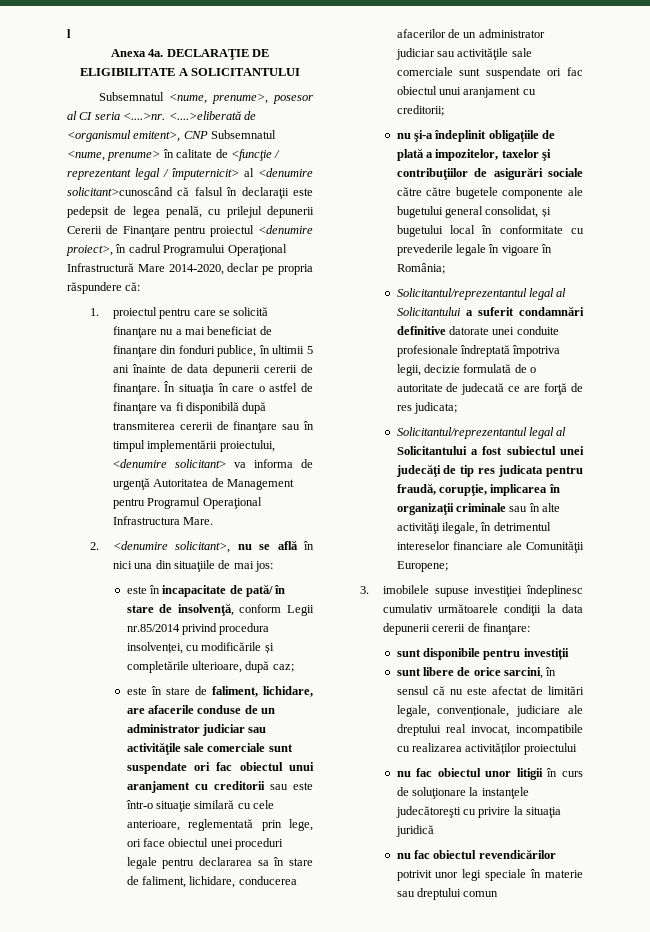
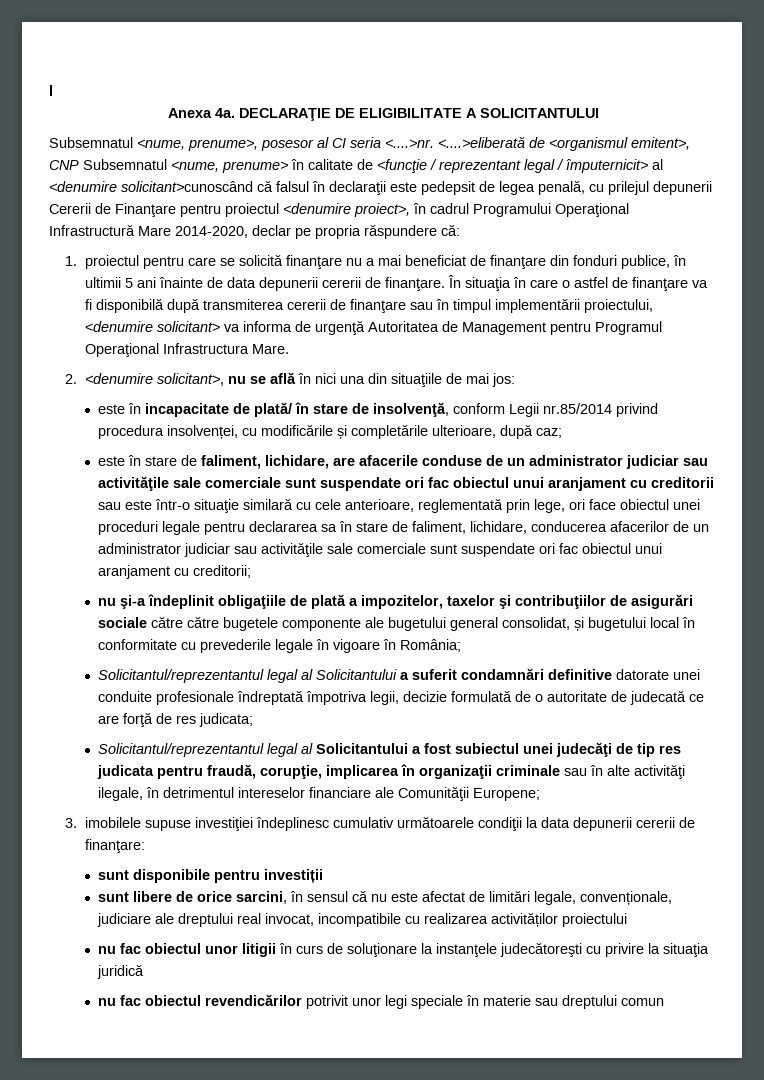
- este în incapacitate de pată/ în stare de insolvenţă, conform Legii nr.85/2014 privind procedura insolvenței, cu modificările și completările ulterioare, după caz;
+ este în incapacitate de plată/ în stare de insolvenţă, conform Legii nr.85/2014 privind procedura insolvenței, cu modificările și completările ulterioare, după caz;

